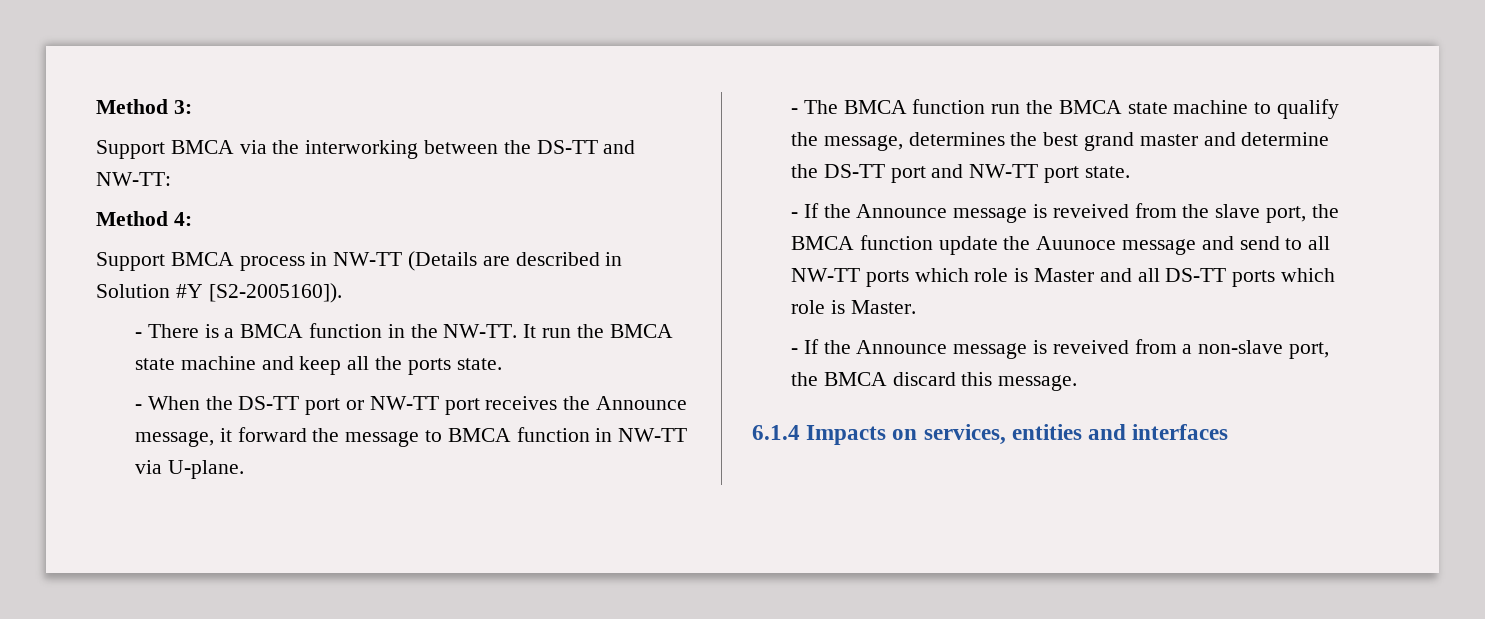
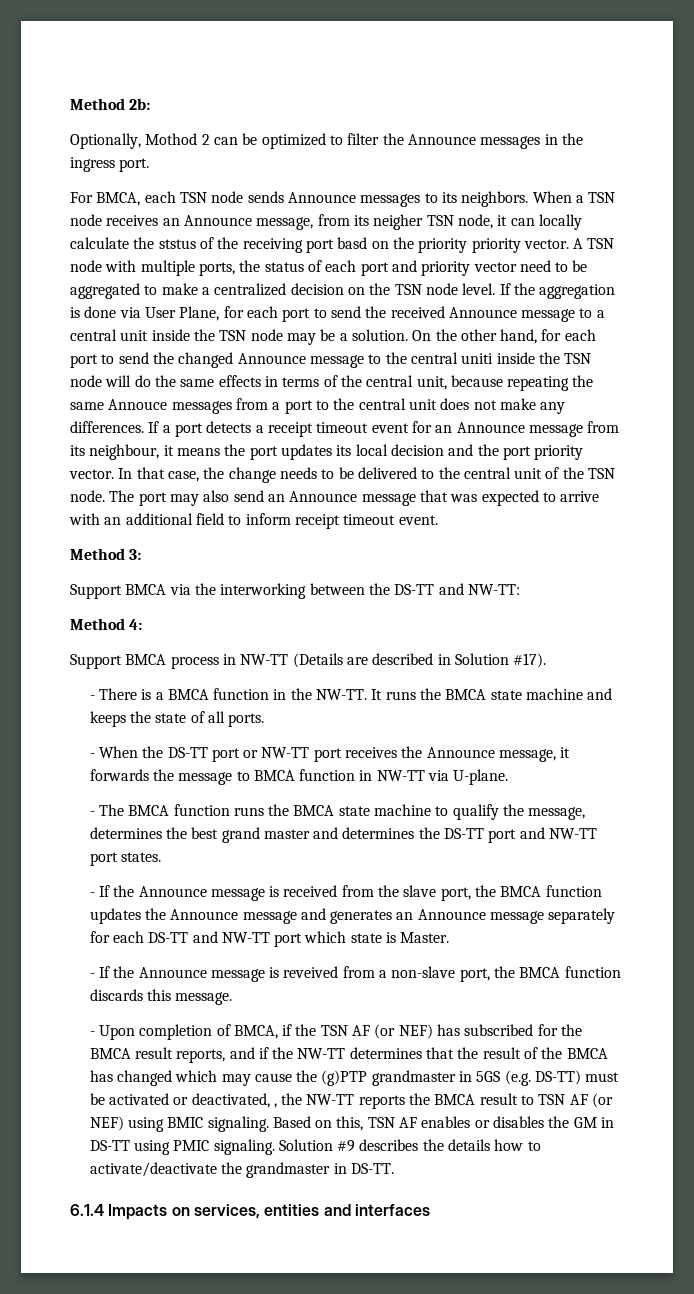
+ Method 2b:
+ Optionally, Mothod 2 can be optimized to filter the Announce messages in the ingress port.
+ For BMCA, each TSN node sends Announce messages to its neighbors. When a TSN node receives an Announce message, from its neigher TSN node, it can locally calculate the ststus of the receiving port basd on the priority priority vector. A TSN node with multiple ports, the status of each port and priority vector need to be aggregated to make a centralized decision on the TSN node level. If the aggregation is done via User Plane, for each port to send the received Announce message to a central unit inside the TSN node may be a solution. On the other hand, for each port to send the changed Announce message to the central uniti inside the TSN node will do the same effects in terms of the central unit, because repeating the same Annouce messages from a port to the central unit does not make any differences. If a port detects a receipt timeout event for an Announce message from its neighbour, it means the port updates its local decision and the port priority vector. In that case, the change needs to be delivered to the central unit of the TSN node. The port may also send an Announce message that was expected to arrive with an additional field to inform receipt timeout event.
- Support BMCA process in NW-TT (Details are described in Solution #Y [S2-2005160]).
+ Support BMCA process in NW-TT (Details are described in Solution #17).
- It run the BMCA state machine and keep all the ports state.
+ It runs the BMCA state machine and keeps the state of all ports.
- - When the DS-TT port or NW-TT port receives the Announce message, it forward the message to BMCA function in NW-TT via U-plane.
+ - When the DS-TT port or NW-TT port receives the Announce message, it forwards the message to BMCA function in NW-TT via U-plane.
- - The BMCA function run the BMCA state machine to qualify the message, determines the best grand master and determine the DS-TT port and NW-TT port state.
- - If the Announce message is reveived from the slave port, the BMCA function update the Auunoce message and send to all NW-TT ports which role is Master and all DS-TT ports which role is Master.
+ - The BMCA function runs the BMCA state machine to qualify the message, determines the best grand master and determines the DS-TT port and NW-TT port states.
+ - If the Announce message is received from the slave port, the BMCA function updates the Announce message and generates an Announce message separately for each DS-TT and NW-TT port which state is Master.
- - If the Announce message is reveived from a non-slave port, the BMCA discard this message.
+ - If the Announce message is reveived from a non-slave port, the BMCA function discards this message.
+ - Upon completion of BMCA, if the TSN AF (or NEF) has subscribed for the BMCA result reports, and if the NW-TT determines that the result of the BMCA has changed which may cause the (g)PTP grandmaster in 5GS (e.g. DS-TT) must be activated or deactivated, , the NW-TT reports the BMCA result to TSN AF (or NEF) using BMIC signaling. Based on this, TSN AF enables or disables the GM in DS-TT using PMIC signaling. Solution #9 describes the details how to activate/deactivate the grandmaster in DS-TT.

